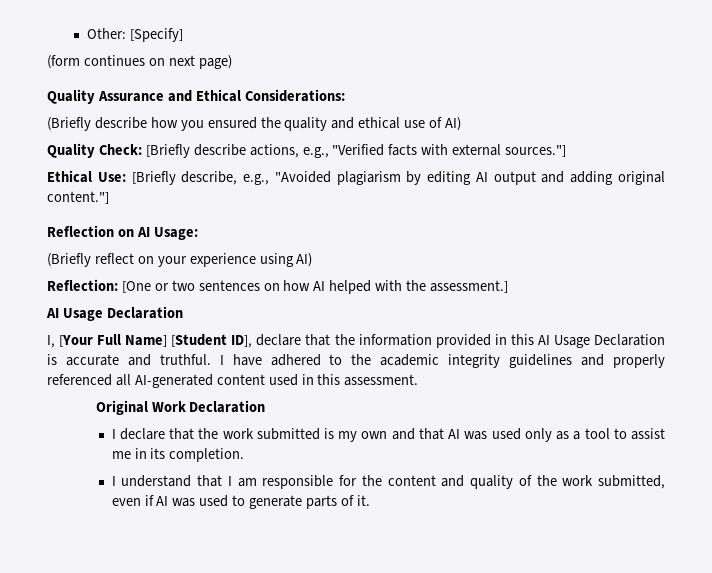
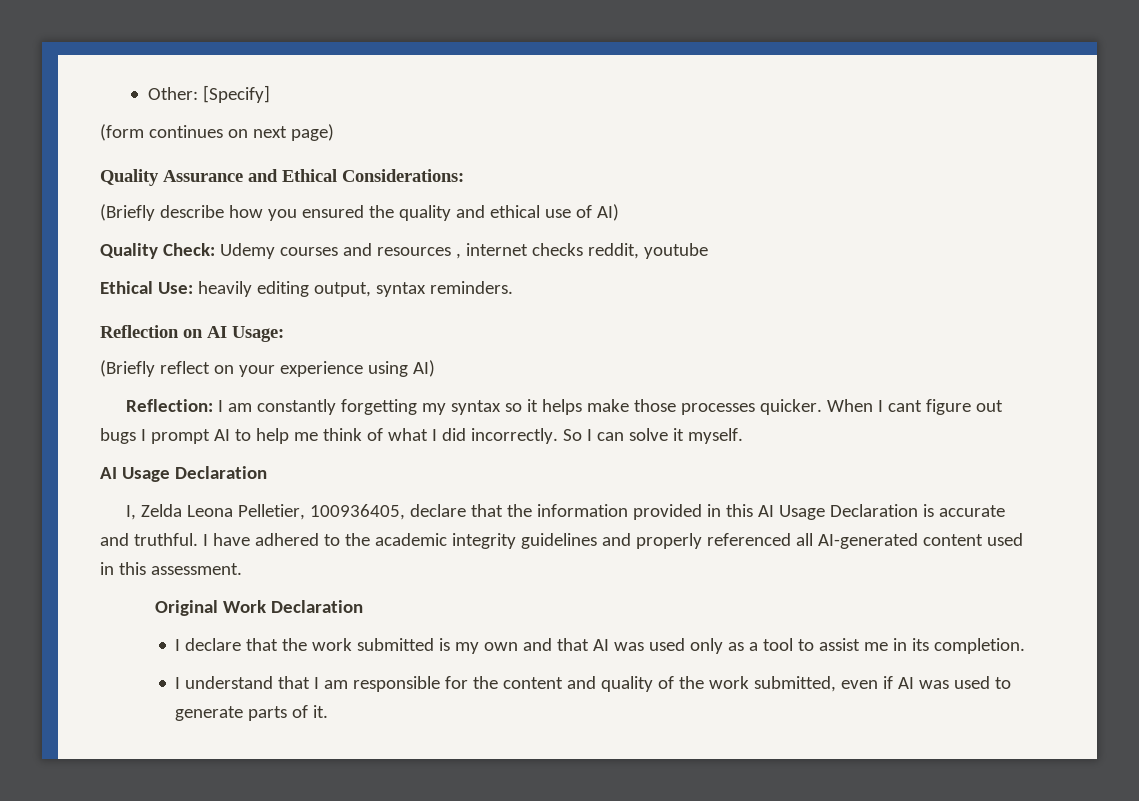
- Quality Check: [Briefly describe actions, e.g., "Verified facts with external sources."]
- Ethical Use: [Briefly describe, e.g., "Avoided plagiarism by editing AI output and adding original content."]
+ Quality Check: Udemy courses and resources , internet checks reddit, youtube
+ Ethical Use: heavily editing output, syntax reminders.
- Reflection: [One or two sentences on how AI helped with the assessment.]
+ Reflection: I am constantly forgetting my syntax so it helps make those processes quicker. When I cant figure out bugs I prompt AI to help me think of what I did incorrectly. So I can solve it myself.
- I, [Your Full Name] [Student ID], declare that the information provided in this AI Usage Declaration is accurate and truthful.
+ I, Zelda Leona Pelletier, 100936405, declare that the information provided in this AI Usage Declaration is accurate and truthful.

